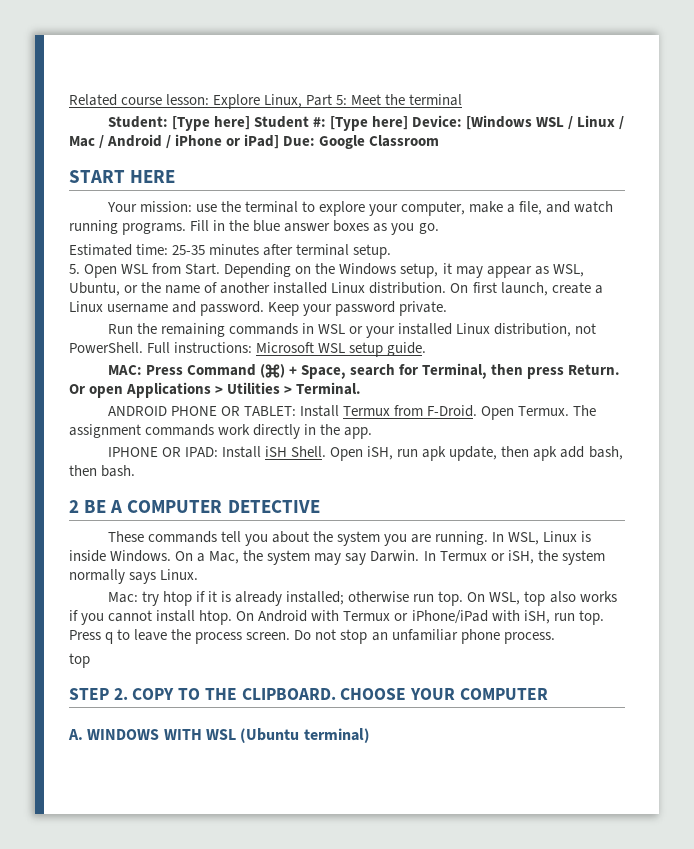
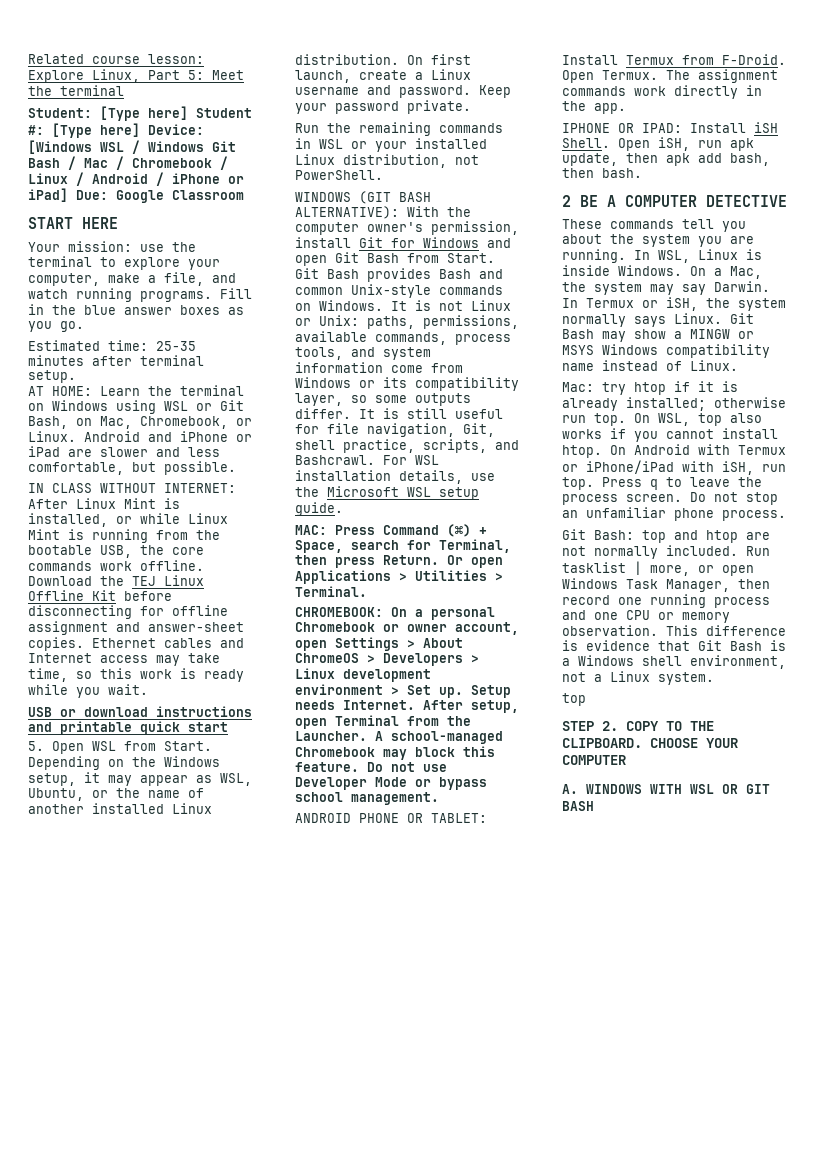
- Student: [Type here] Student #: [Type here] Device: [Windows WSL / Linux / Mac / Android / iPhone or iPad] Due: Google Classroom
+ Student: [Type here] Student #: [Type here] Device: [Windows WSL / Windows Git Bash / Mac / Chromebook / Linux / Android / iPhone or iPad] Due: Google Classroom
+ AT HOME: Learn the terminal on Windows using WSL or Git Bash, on Mac, Chromebook, or Linux. Android and iPhone or iPad are slower and less comfortable, but possible.
+ IN CLASS WITHOUT INTERNET: After Linux Mint is installed, or while Linux Mint is running from the bootable USB, the core commands work offline. Download the TEJ Linux Offline Kit before disconnecting for offline assignment and answer-sheet copies. Ethernet cables and Internet access may take time, so this work is ready while you wait.
+ USB or download instructions and printable quick start
- Run the remaining commands in WSL or your installed Linux distribution, not PowerShell. Full instructions: Microsoft WSL setup guide.
+ Run the remaining commands in WSL or your installed Linux distribution, not PowerShell.
+ WINDOWS (GIT BASH ALTERNATIVE): With the computer owner's permission, install Git for Windows and open Git Bash from Start. Git Bash provides Bash and common Unix-style commands on Windows. It is not Linux or Unix: paths, permissions, available commands, process tools, and system information come from Windows or its compatibility layer, so some outputs differ. It is still useful for file navigation, Git, shell practice, scripts, and Bashcrawl. For WSL installation details, use the Microsoft WSL setup guide.
+ CHROMEBOOK: On a personal Chromebook or owner account, open Settings > About ChromeOS > Developers > Linux development environment > Set up. Setup needs Internet. After setup, open Terminal from the Launcher. A school-managed Chromebook may block this feature. Do not use Developer Mode or bypass school management.
+ Git Bash may show a MINGW or MSYS Windows compatibility name instead of Linux.
+ Git Bash: top and htop are not normally included. Run tasklist | more, or open Windows Task Manager, then record one running process and one CPU or memory observation. This difference is evidence that Git Bash is a Windows shell environment, not a Linux system.
- A. WINDOWS WITH WSL (Ubuntu terminal)
+ A. WINDOWS WITH WSL OR GIT BASH

